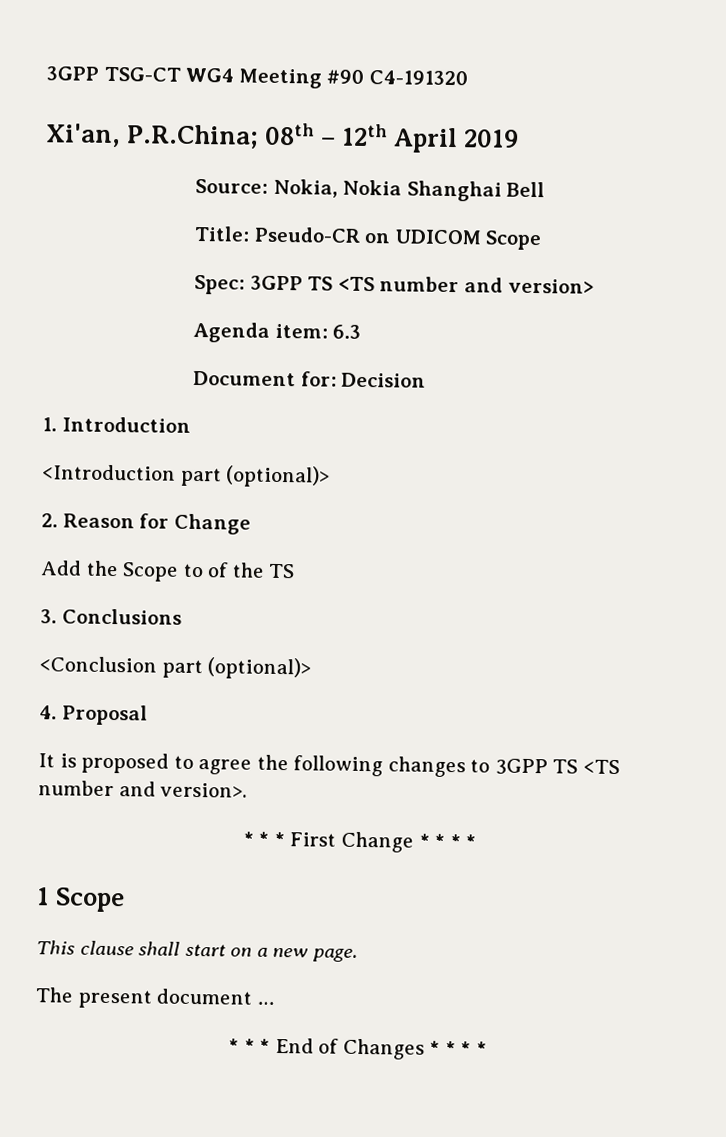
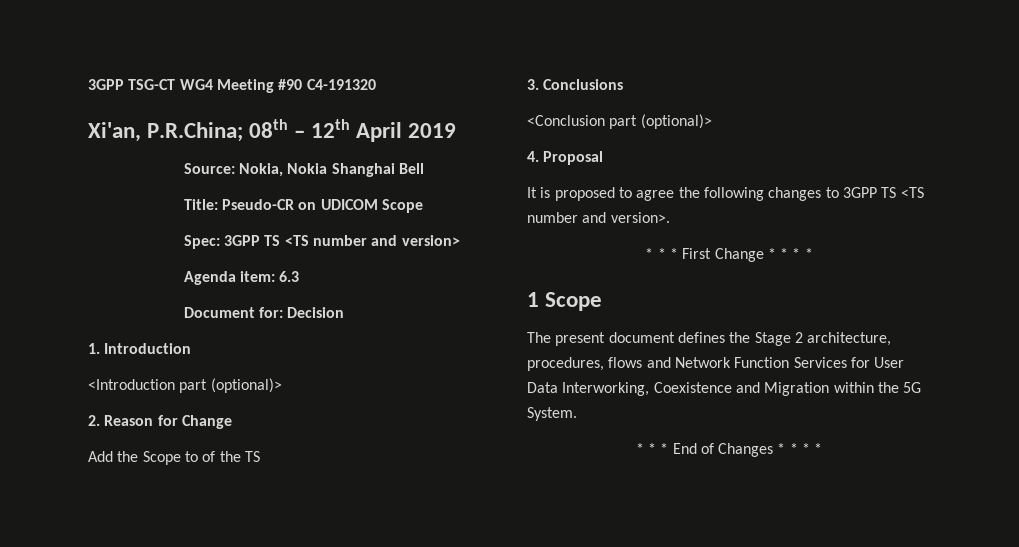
- This clause shall start on a new page.
- The present document …
+ The present document defines the Stage 2 architecture, procedures, flows and Network Function Services for User Data Interworking, Coexistence and Migration within the 5G System.

